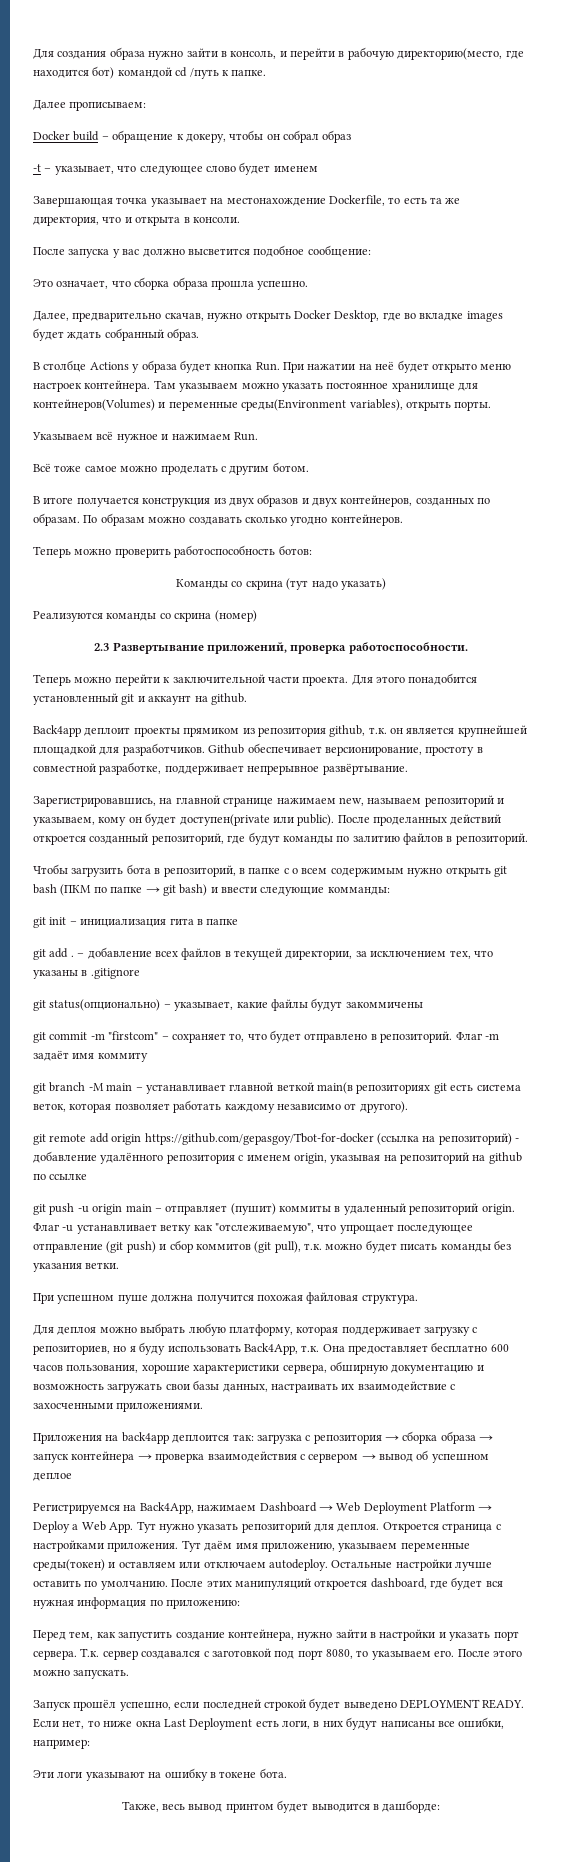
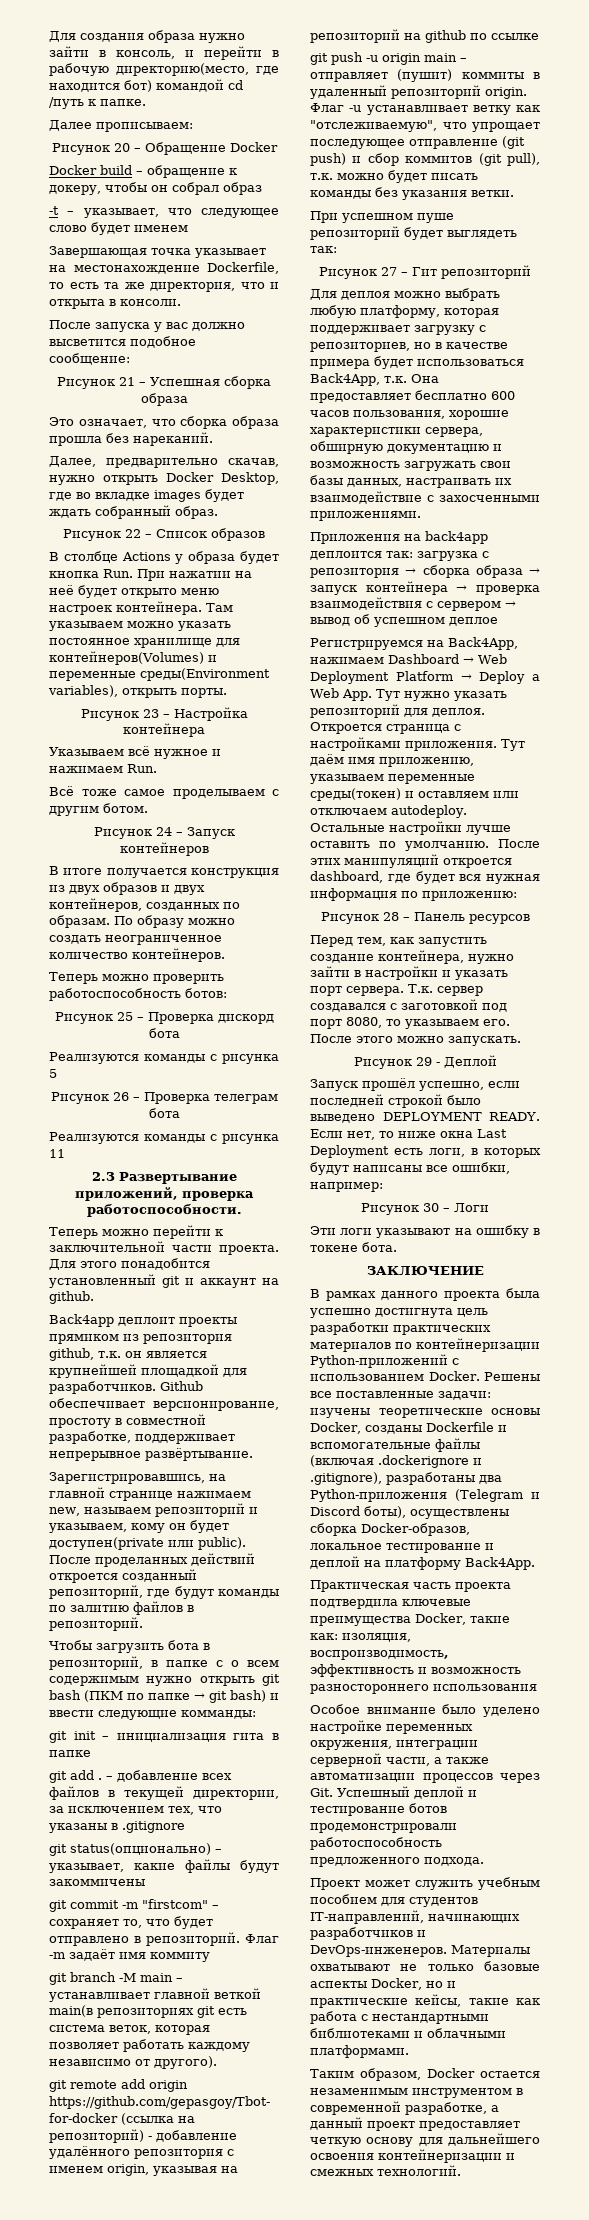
+ Рисунок 20 – Обращение Docker
+ Рисунок 21 – Успешная сборка образа
- Это означает, что сборка образа прошла успешно.
+ Это означает, что сборка образа прошла без нареканий.
+ Рисунок 22 – Список образов
+ Рисунок 23 – Настройка контейнера
- Всё тоже самое можно проделать с другим ботом.
+ Всё тоже самое проделываем с другим ботом.
+ Рисунок 24 – Запуск контейнеров
- По образам можно создавать сколько угодно контейнеров.
+ По образу можно создать неограниченное количество контейнеров.
- Команды со скрина (тут надо указать)
- Реализуются команды со скрина (номер)
+ Рисунок 25 – Проверка дискорд бота
+ Реализуются команды с рисунка 5
+ Рисунок 26 – Проверка телеграм бота
+ Реализуются команды с рисунка 11
- При успешном пуше должна получится похожая файловая структура.
+ При успешном пуше репозиторий будет выглядеть так:
+ Рисунок 27 – Гит репозиторий
- Для деплоя можно выбрать любую платформу, которая поддерживает загрузку с репозиториев, но я буду использовать Back4App, т.к. Она предоставляет бесплатно 600 часов пользования, хорошие характеристики сервера, обширную документацию и возможность загружать свои базы данных, настраивать их взаимодействие с захосченными приложениями.
+ Для деплоя можно выбрать любую платформу, которая поддерживает загрузку с репозиториев, но в качестве примера будет использоваться Back4App, т.к. Она предоставляет бесплатно 600 часов пользования, хорошие характеристики сервера, обширную документацию и возможность загружать свои базы данных, настраивать их взаимодействие с захосченными приложениями.
+ Рисунок 28 – Панель ресурсов
+ Рисунок 29 - Деплой
- Запуск прошёл успешно, если последней строкой будет выведено DEPLOYMENT READY.
+ Запуск прошёл успешно, если последней строкой было выведено DEPLOYMENT READY.
- Если нет, то ниже окна Last Deployment есть логи, в них будут написаны все ошибки, например:
+ Если нет, то ниже окна Last Deployment есть логи, в которых будут написаны все ошибки, например:
+ Рисунок 30 – Логи
- Также, весь вывод принтом будет выводится в дашборде:
+ ЗАКЛЮЧЕНИЕ
+ В рамках данного проекта была успешно достигнута цель разработки практических материалов по контейнеризации Python-приложений с использованием Docker. Решены все поставленные задачи: изучены теоретические основы Docker, созданы Dockerfile и вспомогательные файлы (включая .dockerignore и .gitignore), разработаны два Python-приложения (Telegram и Discord боты), осуществлены сборка Docker-образов, локальное тестирование и деплой на платформу Back4App.
+ Практическая часть проекта подтвердила ключевые преимущества Docker, такие как: изоляция, воспроизводимость, эффективность и возможность разностороннего использования
+ Особое внимание было уделено настройке переменных окружения, интеграции серверной части, а также автоматизации процессов через Git. Успешный деплой и тестирование ботов продемонстрировали работоспособность предложенного подхода.
+ Проект может служить учебным пособием для студентов IT-направлений, начинающих разработчиков и DevOps-инженеров. Материалы охватывают не только базовые аспекты Docker, но и практические кейсы, такие как работа с нестандартными библиотеками и облачными платформами.
+ Таким образом, Docker остается незаменимым инструментом в современной разработке, а данный проект предоставляет четкую основу для дальнейшего освоения контейнеризации и смежных технологий.

